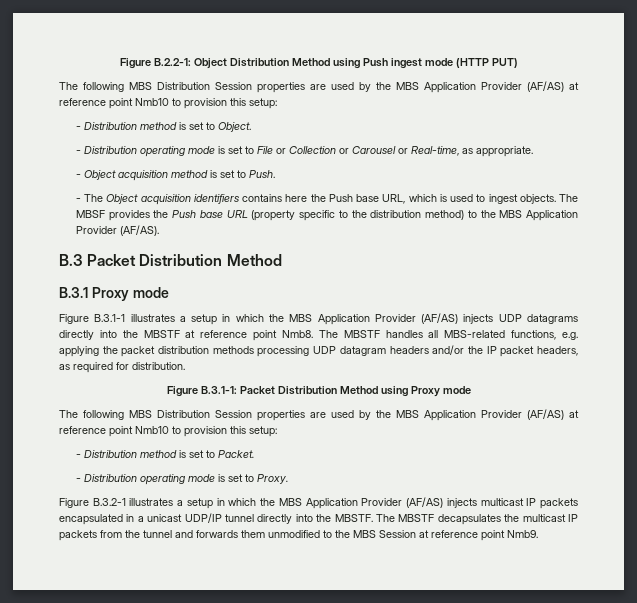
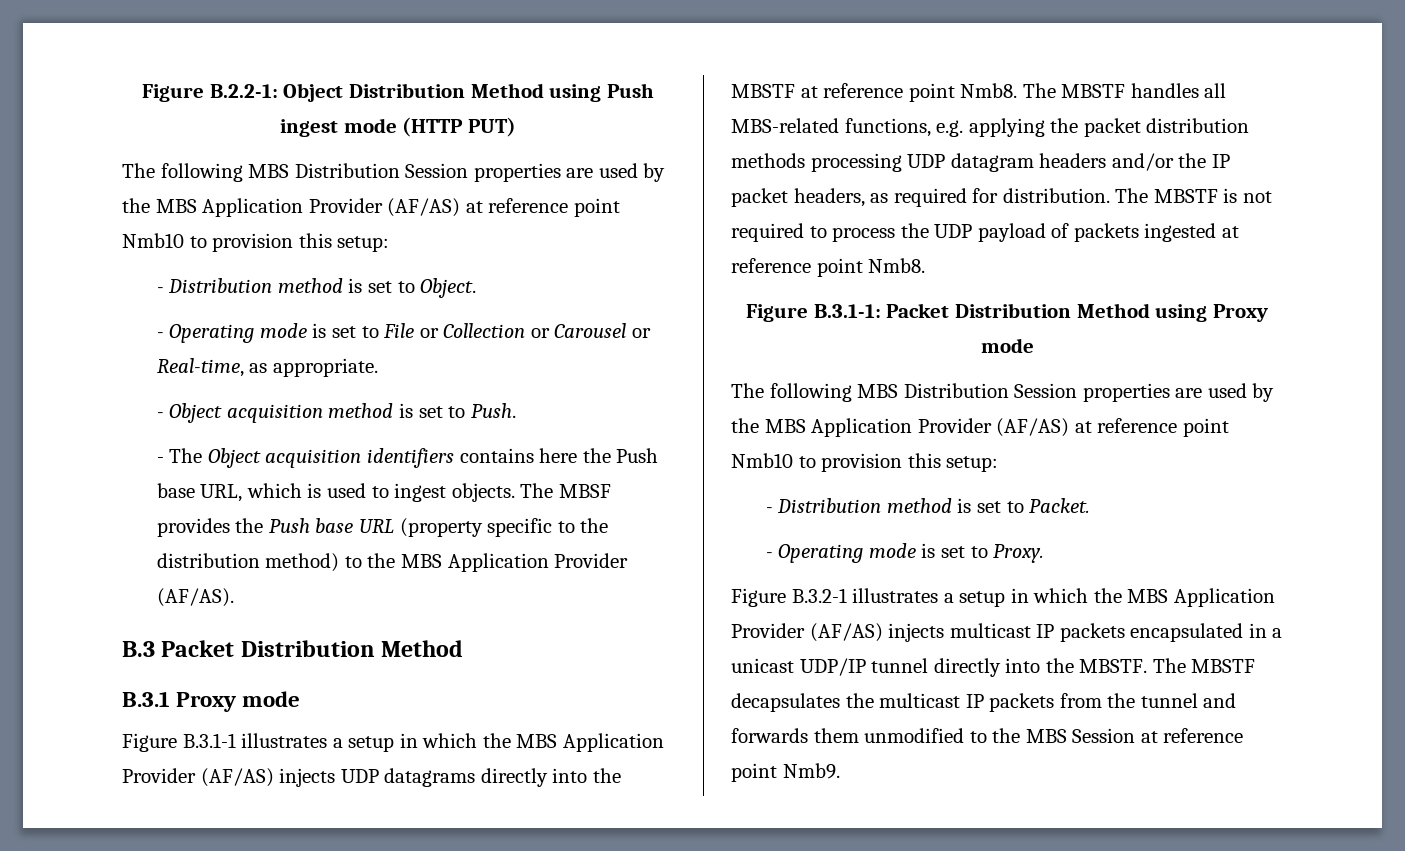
- - Distribution operating mode is set to File or Collection or Carousel or Real-time, as appropriate.
+ - Operating mode is set to File or Collection or Carousel or Real-time, as appropriate.
+ The MBSTF is not required to process the UDP payload of packets ingested at reference point Nmb8.
- - Distribution operating mode is set to Proxy.
+ - Operating mode is set to Proxy.

